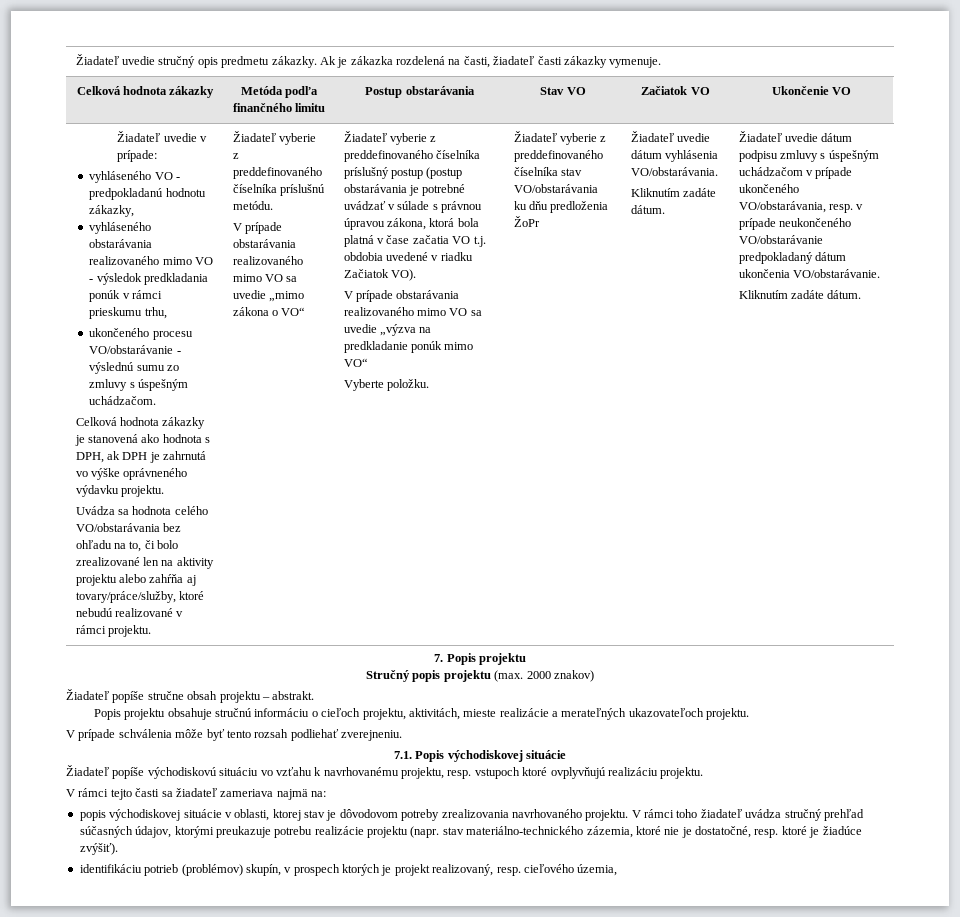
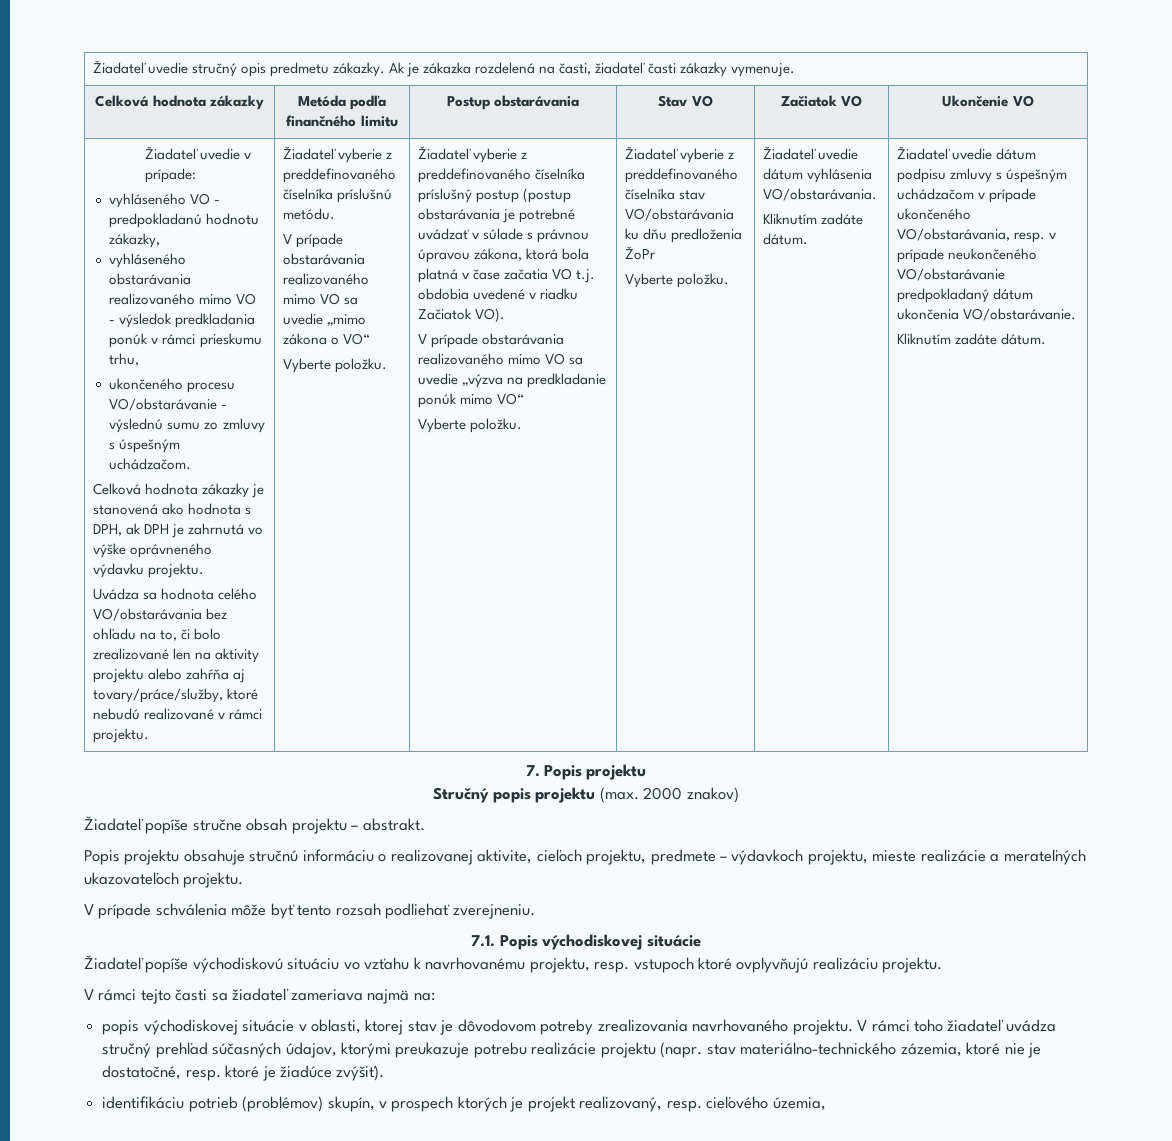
  V prípade obstarávania realizovaného mimo VO sa uvedie „mimo zákona o VO“
+ Vyberte položku.
  Žiadateľ vyberie z preddefinovaného číselníka stav VO/obstarávania ku dňu predloženia ŽoPr
+ Vyberte položku.
- Popis projektu obsahuje stručnú informáciu o cieľoch projektu, aktivitách, mieste realizácie a merateľných ukazovateľoch projektu.
+ Popis projektu obsahuje stručnú informáciu o realizovanej aktivite, cieľoch projektu, predmete – výdavkoch projektu, mieste realizácie a merateľných ukazovateľoch projektu.

